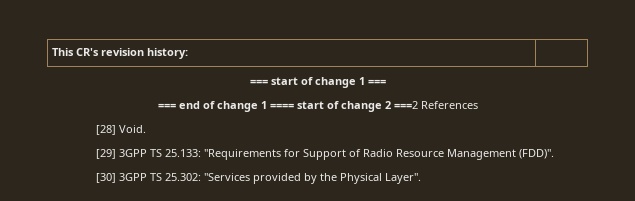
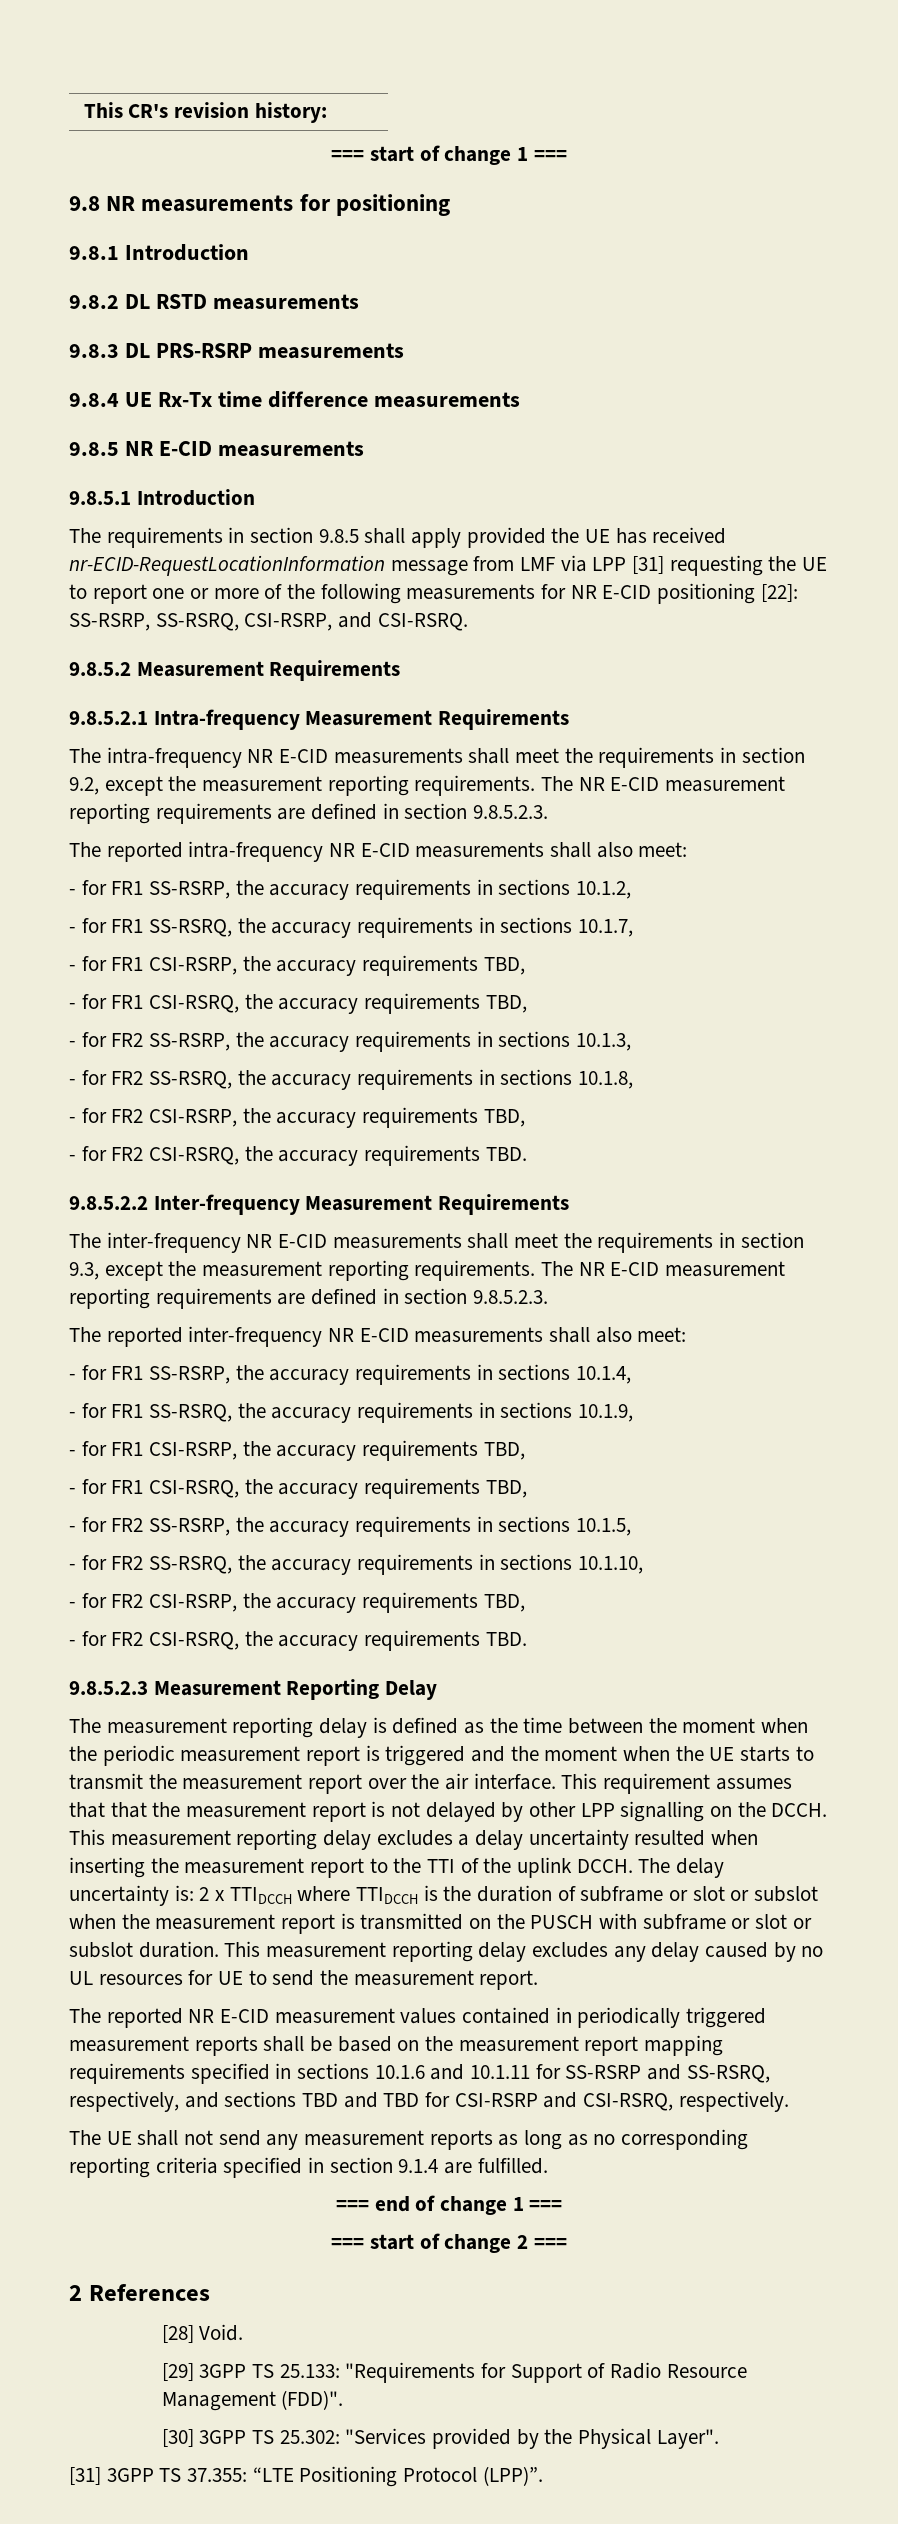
+ 9.8 NR measurements for positioning
+ 9.8.1 Introduction
+ 9.8.2 DL RSTD measurements
+ 9.8.3 DL PRS-RSRP measurements
+ 9.8.4 UE Rx-Tx time difference measurements
+ 9.8.5 NR E-CID measurements
+ 9.8.5.1 Introduction
+ The requirements in section 9.8.5 shall apply provided the UE has received nr-ECID-RequestLocationInformation message from LMF via LPP [31] requesting the UE to report one or more of the following measurements for NR E-CID positioning [22]: SS-RSRP, SS-RSRQ, CSI-RSRP, and CSI-RSRQ.
+ 9.8.5.2 Measurement Requirements
+ 9.8.5.2.1 Intra-frequency Measurement Requirements
+ The intra-frequency NR E-CID measurements shall meet the requirements in section 9.2, except the measurement reporting requirements. The NR E-CID measurement reporting requirements are defined in section 9.8.5.2.3.
+ The reported intra-frequency NR E-CID measurements shall also meet:
+ - for FR1 SS-RSRP, the accuracy requirements in sections 10.1.2,
+ - for FR1 SS-RSRQ, the accuracy requirements in sections 10.1.7,
+ - for FR1 CSI-RSRP, the accuracy requirements TBD,
+ - for FR1 CSI-RSRQ, the accuracy requirements TBD,
+ - for FR2 SS-RSRP, the accuracy requirements in sections 10.1.3,
+ - for FR2 SS-RSRQ, the accuracy requirements in sections 10.1.8,
+ - for FR2 CSI-RSRP, the accuracy requirements TBD,
+ - for FR2 CSI-RSRQ, the accuracy requirements TBD.
+ 9.8.5.2.2 Inter-frequency Measurement Requirements
+ The inter-frequency NR E-CID measurements shall meet the requirements in section 9.3, except the measurement reporting requirements. The NR E-CID measurement reporting requirements are defined in section 9.8.5.2.3.
+ The reported inter-frequency NR E-CID measurements shall also meet:
+ - for FR1 SS-RSRP, the accuracy requirements in sections 10.1.4,
+ - for FR1 SS-RSRQ, the accuracy requirements in sections 10.1.9,
+ - for FR1 CSI-RSRP, the accuracy requirements TBD,
+ - for FR1 CSI-RSRQ, the accuracy requirements TBD,
+ - for FR2 SS-RSRP, the accuracy requirements in sections 10.1.5,
+ - for FR2 SS-RSRQ, the accuracy requirements in sections 10.1.10,
+ - for FR2 CSI-RSRP, the accuracy requirements TBD,
+ - for FR2 CSI-RSRQ, the accuracy requirements TBD.
+ 9.8.5.2.3 Measurement Reporting Delay
+ The measurement reporting delay is defined as the time between the moment when the periodic measurement report is triggered and the moment when the UE starts to transmit the measurement report over the air interface. This requirement assumes that that the measurement report is not delayed by other LPP signalling on the DCCH. This measurement reporting delay excludes a delay uncertainty resulted when inserting the measurement report to the TTI of the uplink DCCH. The delay uncertainty is: 2 x TTIDCCH where TTIDCCH is the duration of subframe or slot or subslot when the measurement report is transmitted on the PUSCH with subframe or slot or subslot duration. This measurement reporting delay excludes any delay caused by no UL resources for UE to send the measurement report.
+ The reported NR E-CID measurement values contained in periodically triggered measurement reports shall be based on the measurement report mapping requirements specified in sections 10.1.6 and 10.1.11 for SS-RSRP and SS-RSRQ, respectively, and sections TBD and TBD for CSI-RSRP and CSI-RSRQ, respectively.
+ The UE shall not send any measurement reports as long as no corresponding reporting criteria specified in section 9.1.4 are fulfilled.
- === end of change 1 ==== start of change 2 ===2 References
+ === end of change 1 ===
+ === start of change 2 ===
+ 2 References
+ [31] 3GPP TS 37.355: “LTE Positioning Protocol (LPP)”.

